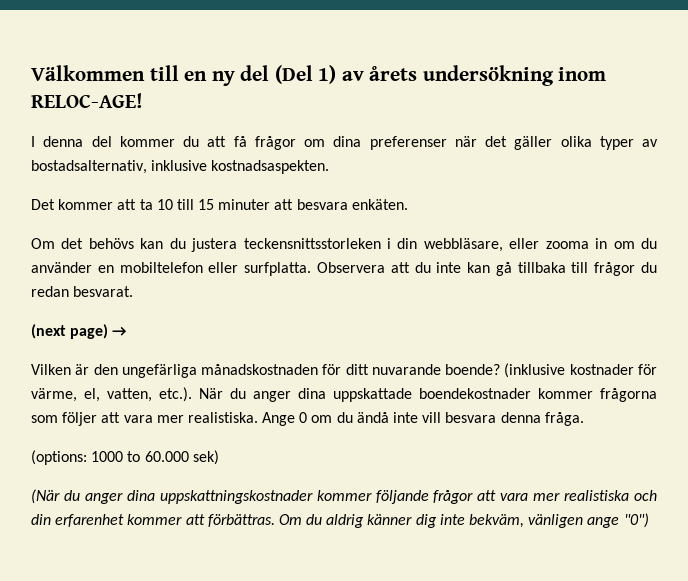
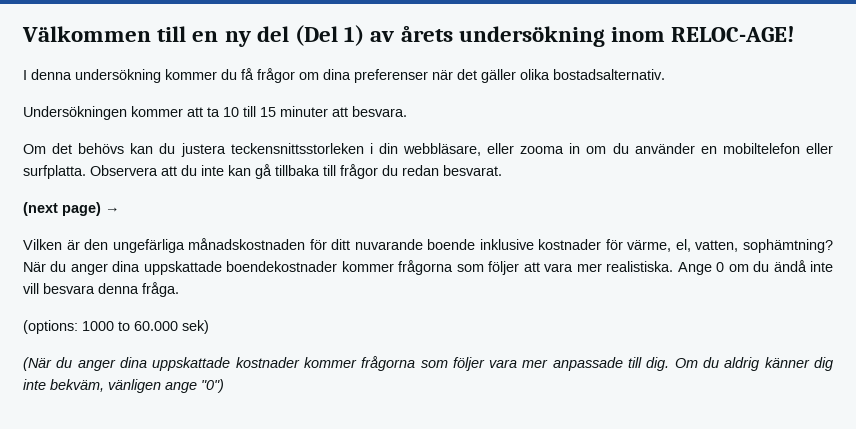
- I denna del kommer du att få frågor om dina preferenser när det gäller olika typer av bostadsalternativ, inklusive kostnadsaspekten.
- Det kommer att ta 10 till 15 minuter att besvara enkäten.
+ I denna undersökning kommer du få frågor om dina preferenser när det gäller olika bostadsalternativ.
+ Undersökningen kommer att ta 10 till 15 minuter att besvara.
- Vilken är den ungefärliga månadskostnaden för ditt nuvarande boende? (inklusive kostnader för värme, el, vatten, etc.). När du anger dina uppskattade boendekostnader kommer frågorna som följer att vara mer realistiska.
+ Vilken är den ungefärliga månadskostnaden för ditt nuvarande boende inklusive kostnader för värme, el, vatten, sophämtning? När du anger dina uppskattade boendekostnader kommer frågorna som följer att vara mer realistiska.
- (När du anger dina uppskattningskostnader kommer följande frågor att vara mer realistiska och din erfarenhet kommer att förbättras.
+ (När du anger dina uppskattade kostnader kommer frågorna som följer vara mer anpassade till dig.

